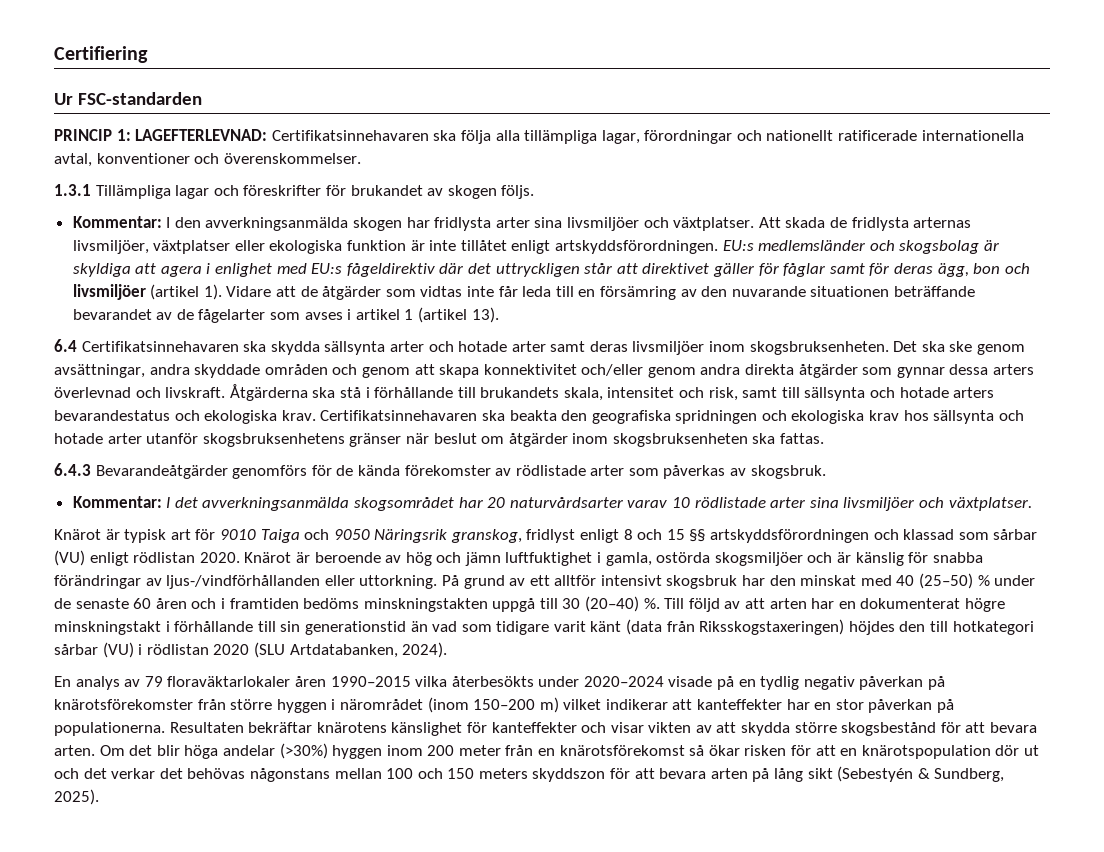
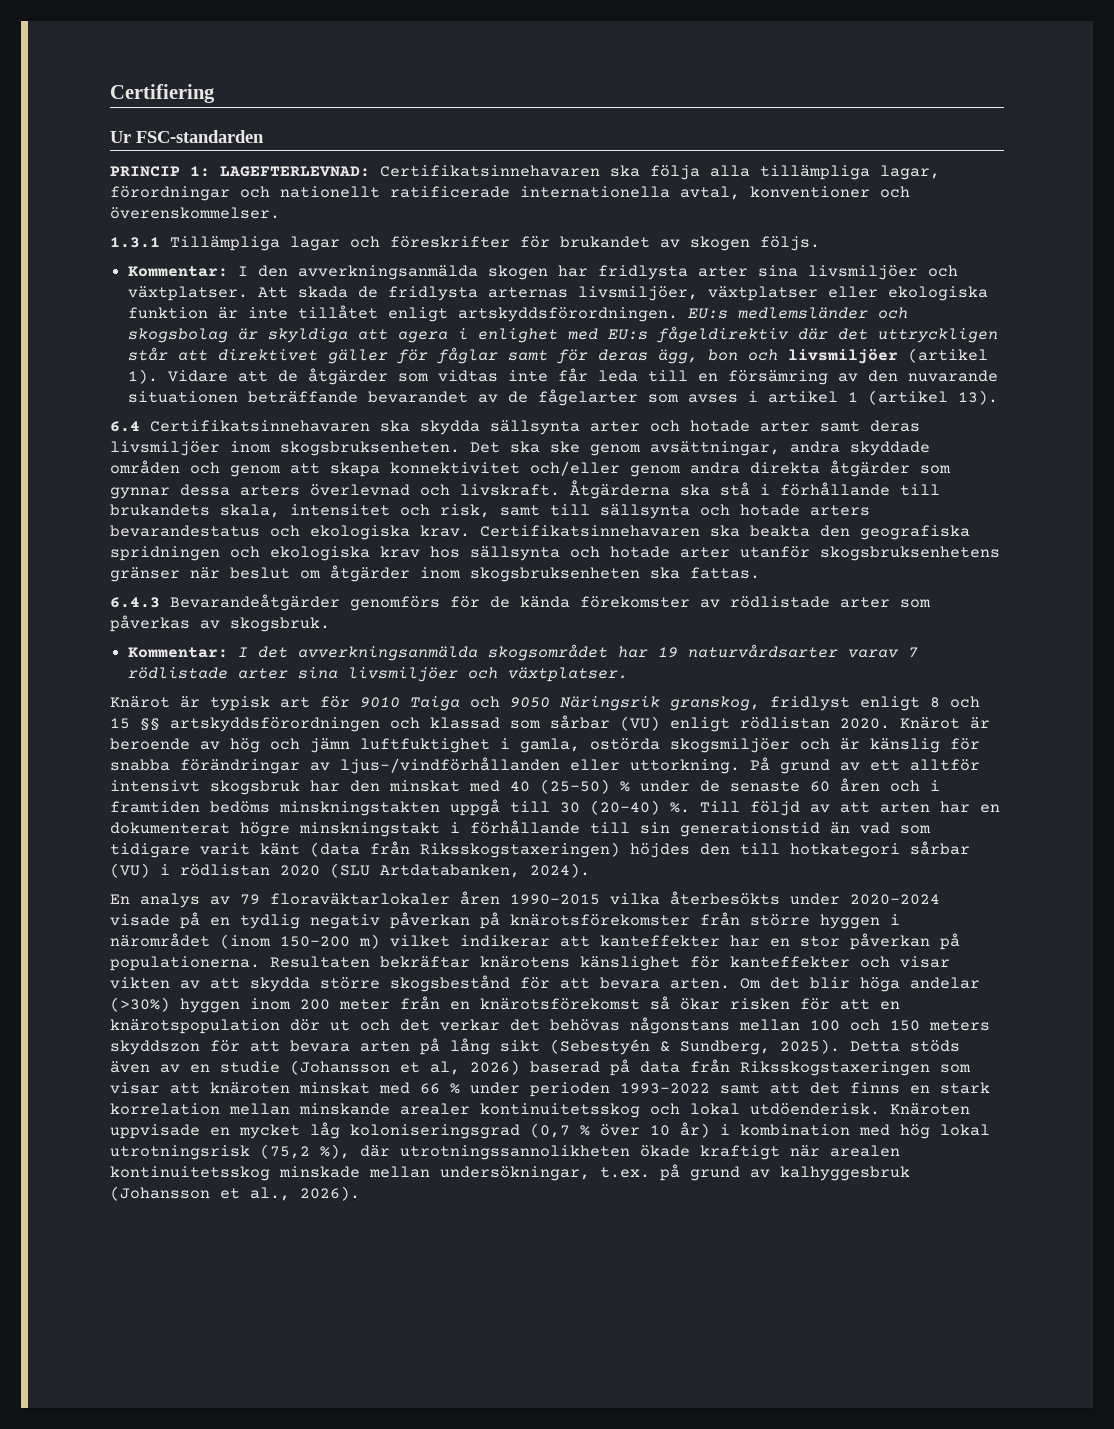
- Kommentar: I det avverkningsanmälda skogsområdet har 20 naturvårdsarter varav 10 rödlistade arter sina livsmiljöer och växtplatser.
+ Kommentar: I det avverkningsanmälda skogsområdet har 19 naturvårdsarter varav 7 rödlistade arter sina livsmiljöer och växtplatser.
+ Detta stöds även av en studie (Johansson et al, 2026) baserad på data från Riksskogstaxeringen som visar att knäroten minskat med 66 % under perioden 1993–2022 samt att det finns en stark korrelation mellan minskande arealer kontinuitetsskog och lokal utdöenderisk. Knäroten uppvisade en mycket låg koloniseringsgrad (0,7 % över 10 år) i kombination med hög lokal utrotningsrisk (75,2 %), där utrotningssannolikheten ökade kraftigt när arealen kontinuitetsskog minskade mellan undersökningar, t.ex. på grund av kalhyggesbruk (Johansson et al., 2026).

